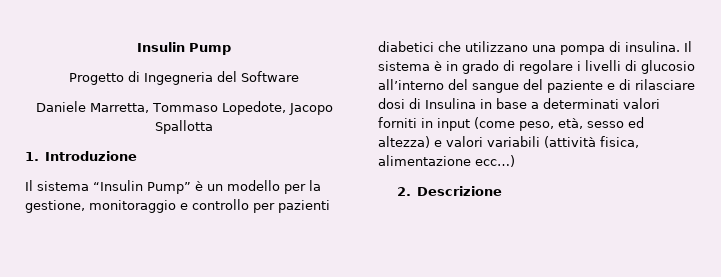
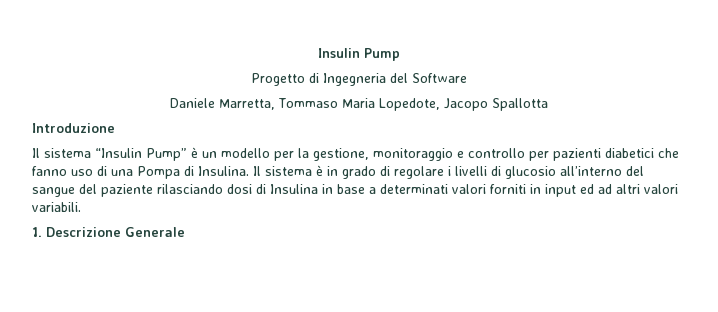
- Daniele Marretta, Tommaso Lopedote, Jacopo Spallotta
+ Daniele Marretta, Tommaso Maria Lopedote, Jacopo Spallotta
- 1. Introduzione
+ Introduzione
- Il sistema “Insulin Pump” è un modello per la gestione, monitoraggio e controllo per pazienti diabetici che utilizzano una pompa di insulina.
+ Il sistema “Insulin Pump” è un modello per la gestione, monitoraggio e controllo per pazienti diabetici che fanno uso di una Pompa di Insulina.
- Il sistema è in grado di regolare i livelli di glucosio all’interno del sangue del paziente e di rilasciare dosi di Insulina in base a determinati valori forniti in input (come peso, età, sesso ed altezza) e valori variabili (attività fisica, alimentazione ecc…)
- 2. Descrizione
+ Il sistema è in grado di regolare i livelli di glucosio all’interno del sangue del paziente rilasciando dosi di Insulina in base a determinati valori forniti in input ed ad altri valori variabili.
+ 1. Descrizione Generale

